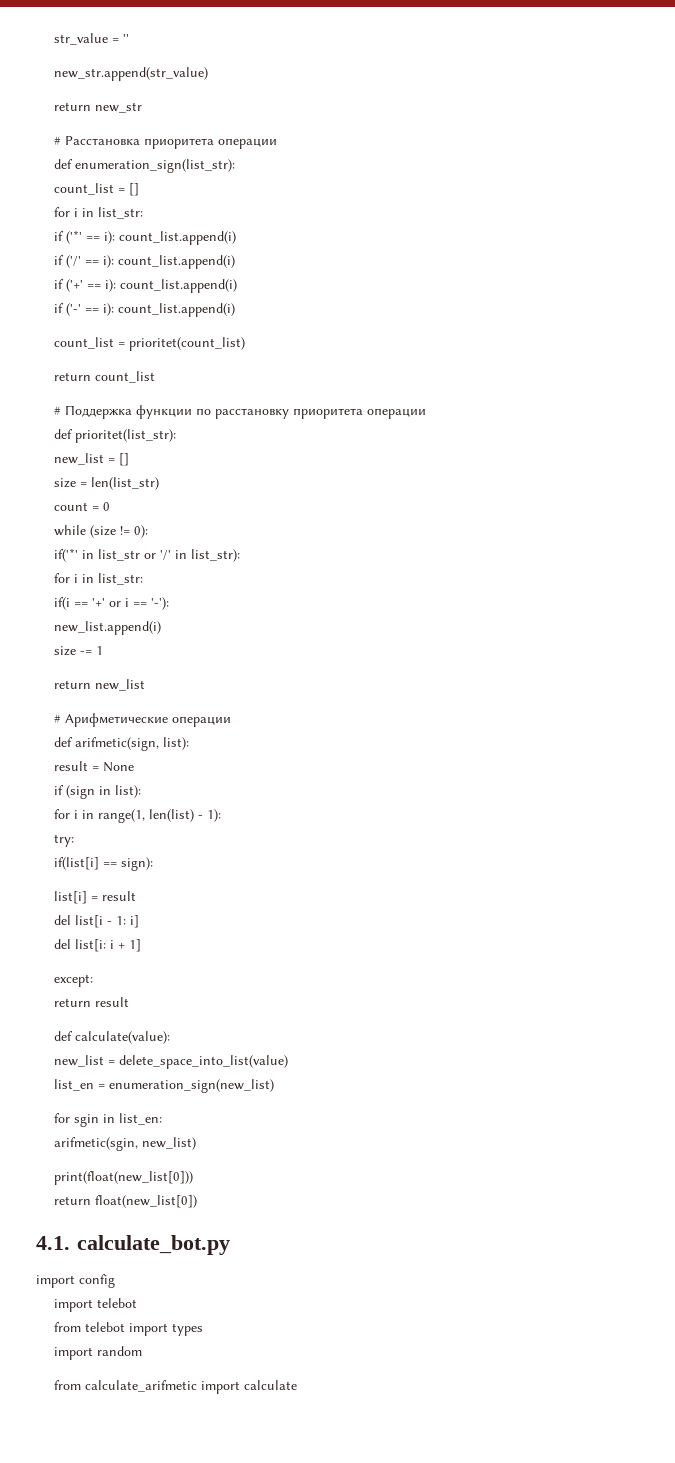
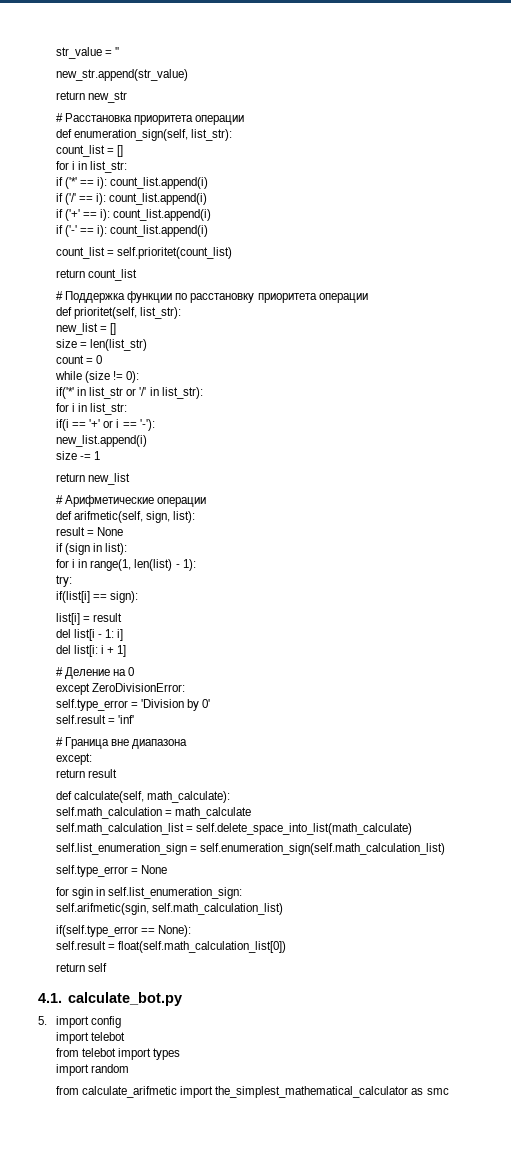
- def enumeration_sign(list_str):
+ def enumeration_sign(self, list_str):
- count_list = prioritet(count_list)
+ count_list = self.prioritet(count_list)
- def prioritet(list_str):
+ def prioritet(self, list_str):
- def arifmetic(sign, list):
+ def arifmetic(self, sign, list):
+ # Деление на 0
+ except ZeroDivisionError:
+ self.type_error = 'Division by 0'
+ self.result = 'inf'
+ # Граница вне диапазона
  except:
  return result
- def calculate(value):
- new_list = delete_space_into_list(value)
- list_en = enumeration_sign(new_list)
- for sgin in list_en:
- arifmetic(sgin, new_list)
- print(float(new_list[0]))
- return float(new_list[0])
+ def calculate(self, math_calculate):
+ self.math_calculation = math_calculate
+ self.math_calculation_list = self.delete_space_into_list(math_calculate)
+ self.list_enumeration_sign = self.enumeration_sign(self.math_calculation_list)
+ self.type_error = None
+ for sgin in self.list_enumeration_sign:
+ self.arifmetic(sgin, self.math_calculation_list)
+ if(self.type_error == None):
+ self.result = float(self.math_calculation_list[0])
+ return self
- import config
+ 5. import config
- from calculate_arifmetic import calculate
+ from calculate_arifmetic import the_simplest_mathematical_calculator as smc

